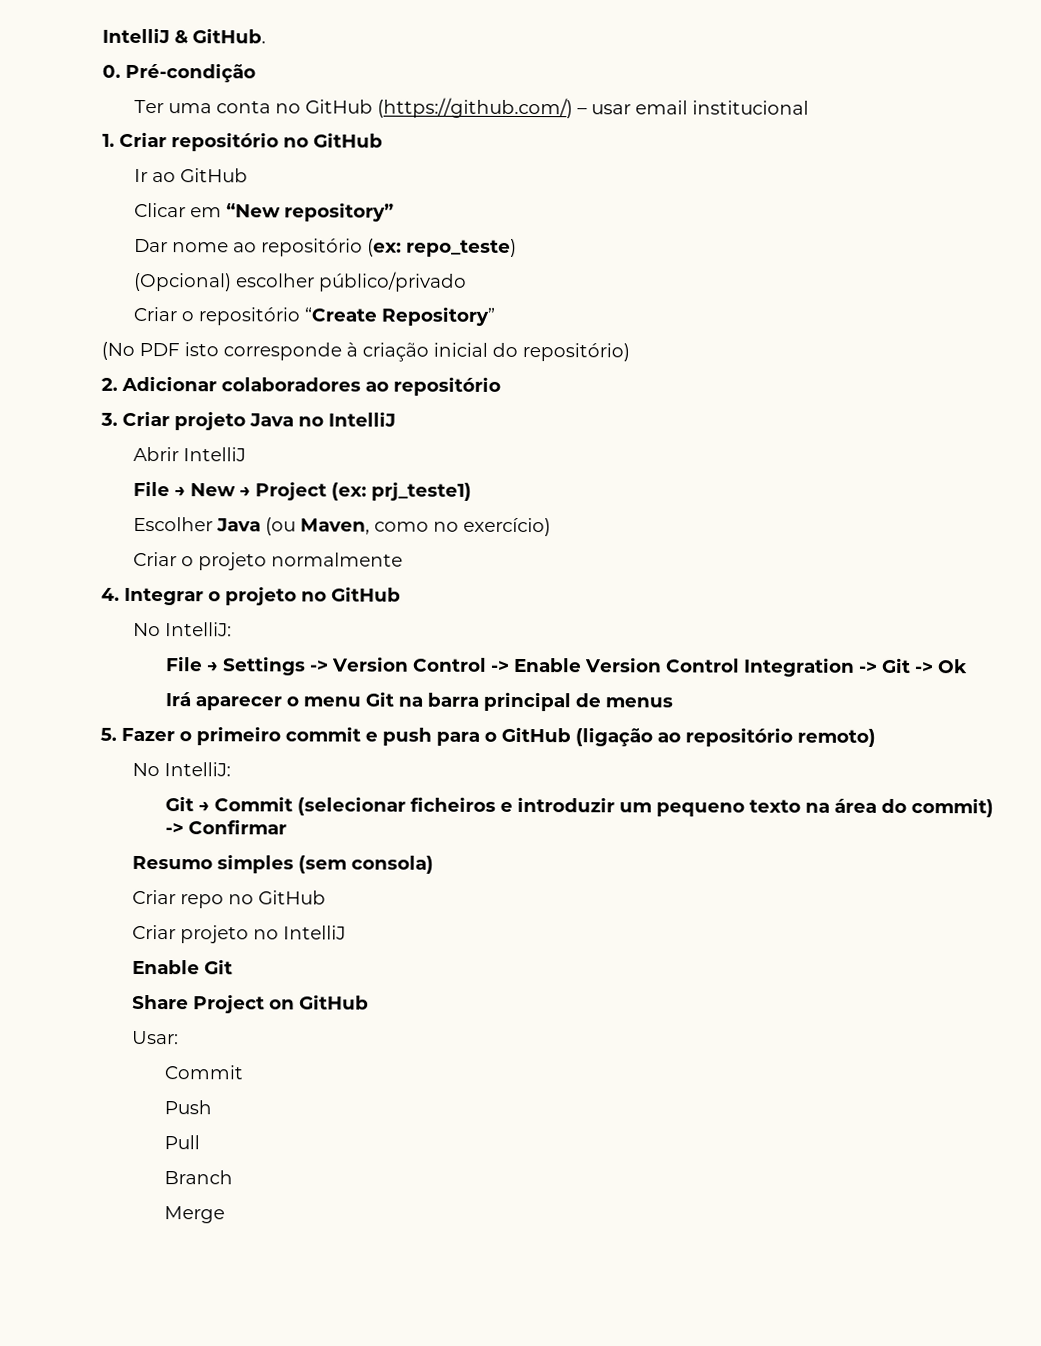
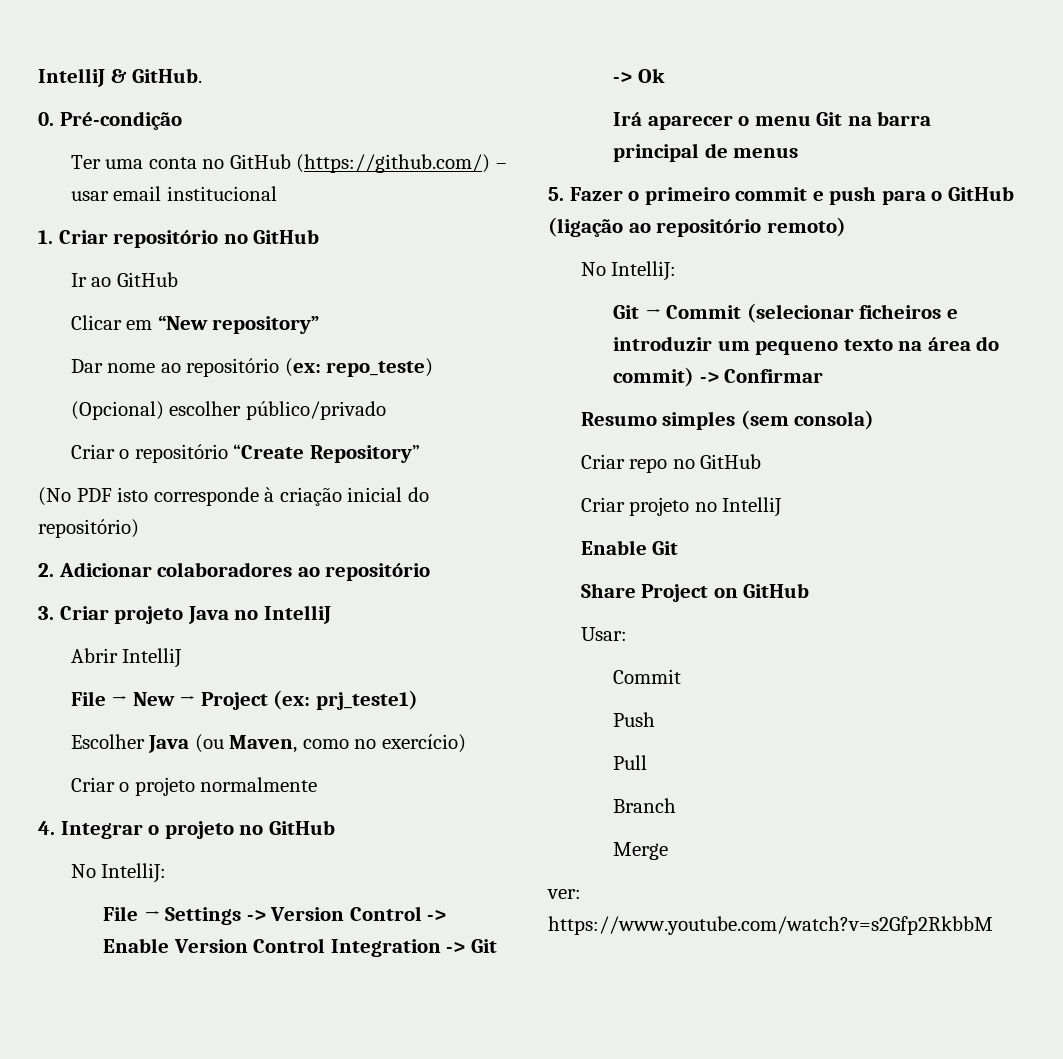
+ ver: https://www.youtube.com/watch?v=s2Gfp2RkbbM

